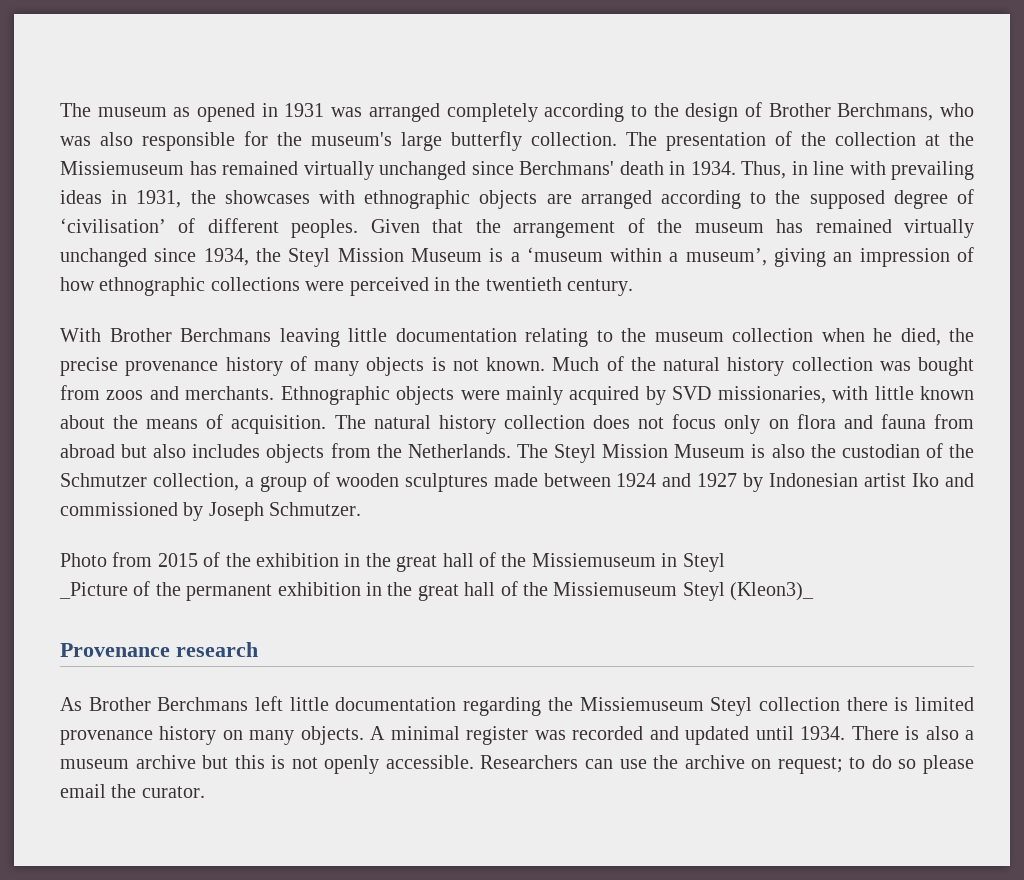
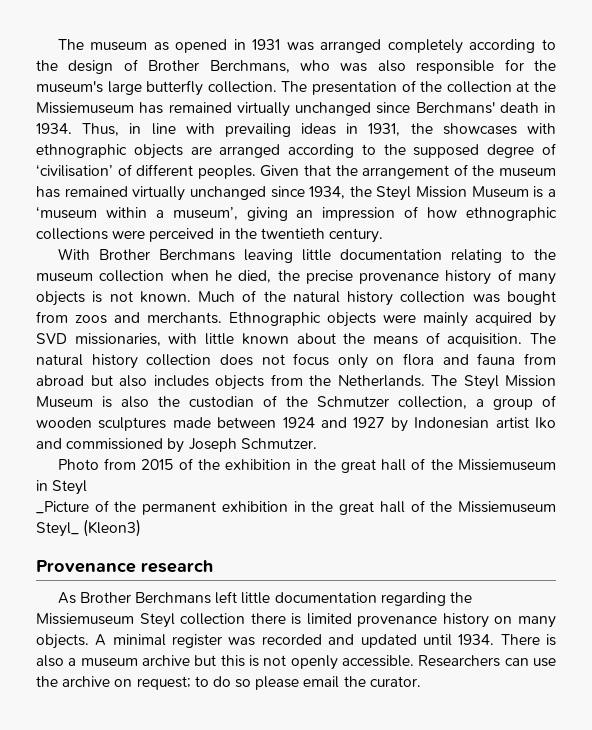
- _Picture of the permanent exhibition in the great hall of the Missiemuseum Steyl (Kleon3)_
+ _Picture of the permanent exhibition in the great hall of the Missiemuseum Steyl_ (Kleon3)

